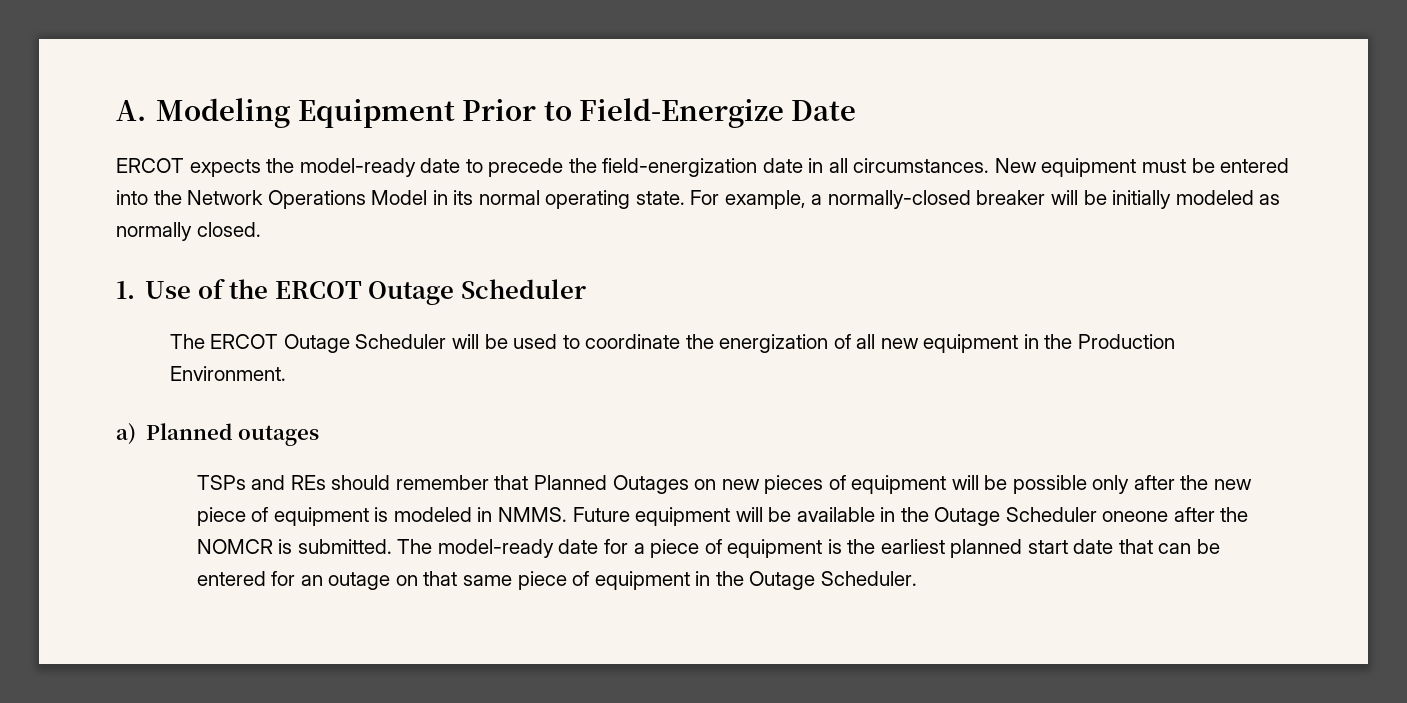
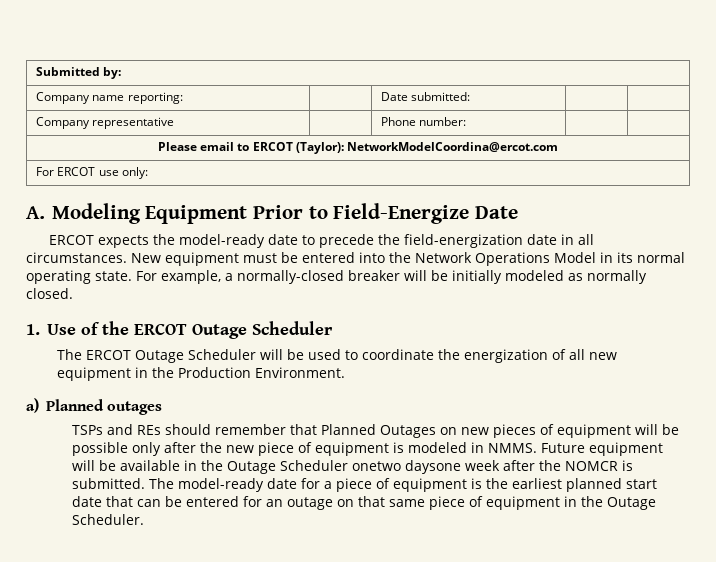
+ Submitted by:
+ Company name reporting: | | Date submitted: | |
+ Company representative | | Phone number: | |
+ Please email to ERCOT (Taylor): NetworkModelCoordina@ercot.com
+ For ERCOT use only:
- Future equipment will be available in the Outage Scheduler oneone after the NOMCR is submitted.
+ Future equipment will be available in the Outage Scheduler onetwo daysone week after the NOMCR is submitted.

